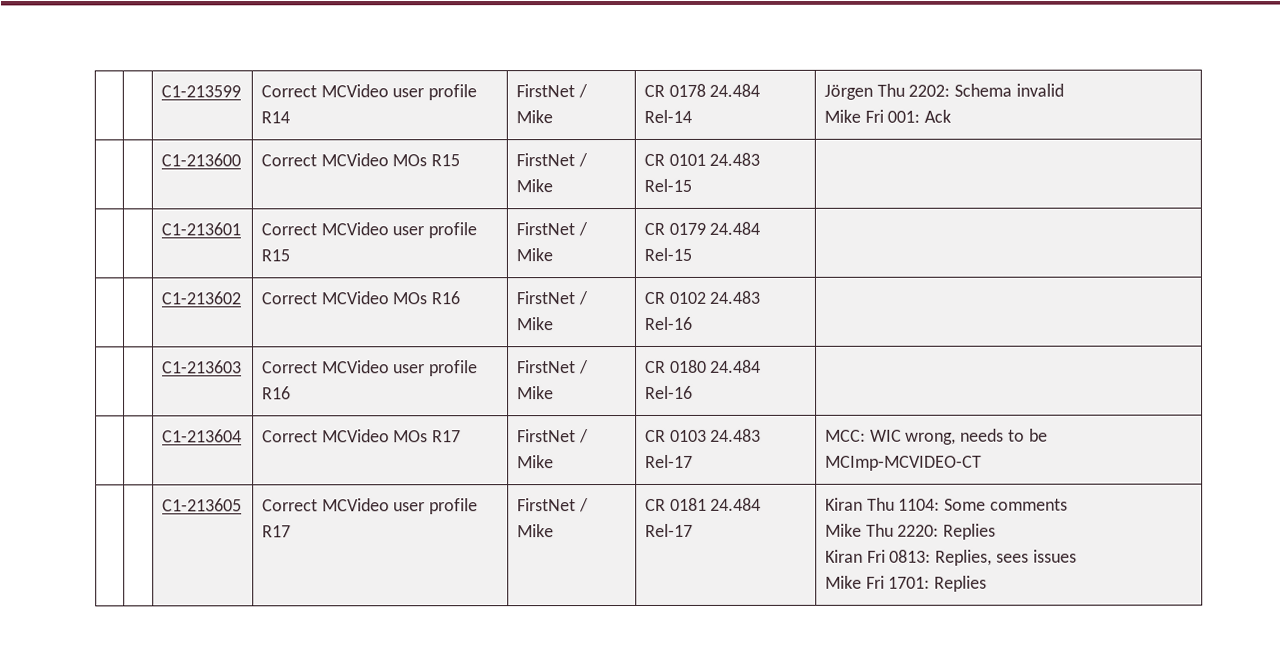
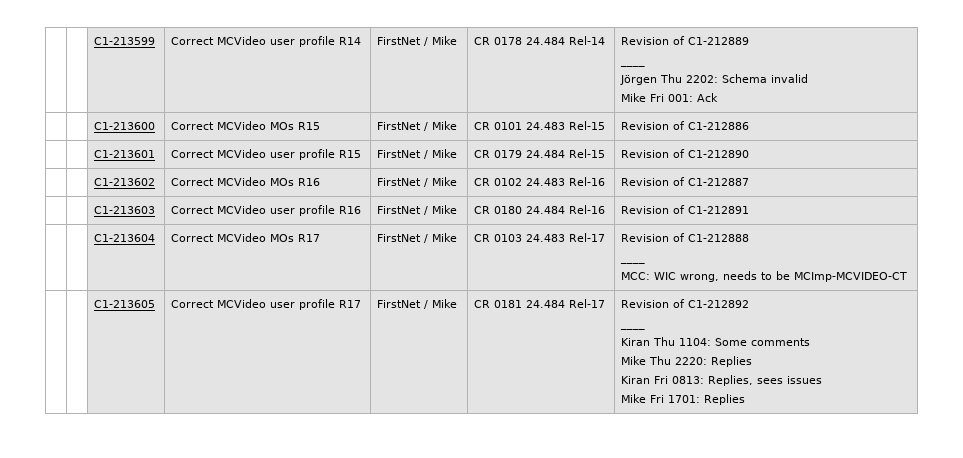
- | | C1-213599 | Correct MCVideo user profile R14 | FirstNet / Mike | CR 0178 24.484 Rel-14 | Jörgen Thu 2202: Schema invalid
+ | | C1-213599 | Correct MCVideo user profile R14 | FirstNet / Mike | CR 0178 24.484 Rel-14 | Revision of C1-212889
+ ____
+ Jörgen Thu 2202: Schema invalid
- | | C1-213600 | Correct MCVideo MOs R15 | FirstNet / Mike | CR 0101 24.483 Rel-15 |
+ | | C1-213600 | Correct MCVideo MOs R15 | FirstNet / Mike | CR 0101 24.483 Rel-15 | Revision of C1-212886
- | | C1-213601 | Correct MCVideo user profile R15 | FirstNet / Mike | CR 0179 24.484 Rel-15 |
+ | | C1-213601 | Correct MCVideo user profile R15 | FirstNet / Mike | CR 0179 24.484 Rel-15 | Revision of C1-212890
- | | C1-213602 | Correct MCVideo MOs R16 | FirstNet / Mike | CR 0102 24.483 Rel-16 |
+ | | C1-213602 | Correct MCVideo MOs R16 | FirstNet / Mike | CR 0102 24.483 Rel-16 | Revision of C1-212887
- | | C1-213603 | Correct MCVideo user profile R16 | FirstNet / Mike | CR 0180 24.484 Rel-16 |
+ | | C1-213603 | Correct MCVideo user profile R16 | FirstNet / Mike | CR 0180 24.484 Rel-16 | Revision of C1-212891
- | | C1-213604 | Correct MCVideo MOs R17 | FirstNet / Mike | CR 0103 24.483 Rel-17 | MCC: WIC wrong, needs to be MCImp-MCVIDEO-CT
+ | | C1-213604 | Correct MCVideo MOs R17 | FirstNet / Mike | CR 0103 24.483 Rel-17 | Revision of C1-212888
+ ____
+ MCC: WIC wrong, needs to be MCImp-MCVIDEO-CT
- | | C1-213605 | Correct MCVideo user profile R17 | FirstNet / Mike | CR 0181 24.484 Rel-17 | Kiran Thu 1104: Some comments
+ | | C1-213605 | Correct MCVideo user profile R17 | FirstNet / Mike | CR 0181 24.484 Rel-17 | Revision of C1-212892
+ ____
+ Kiran Thu 1104: Some comments

